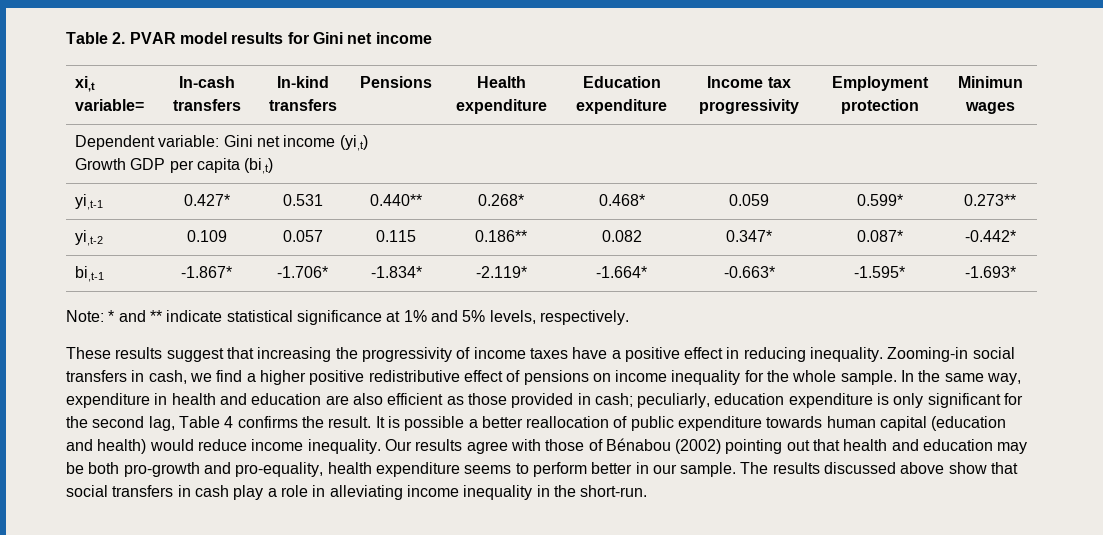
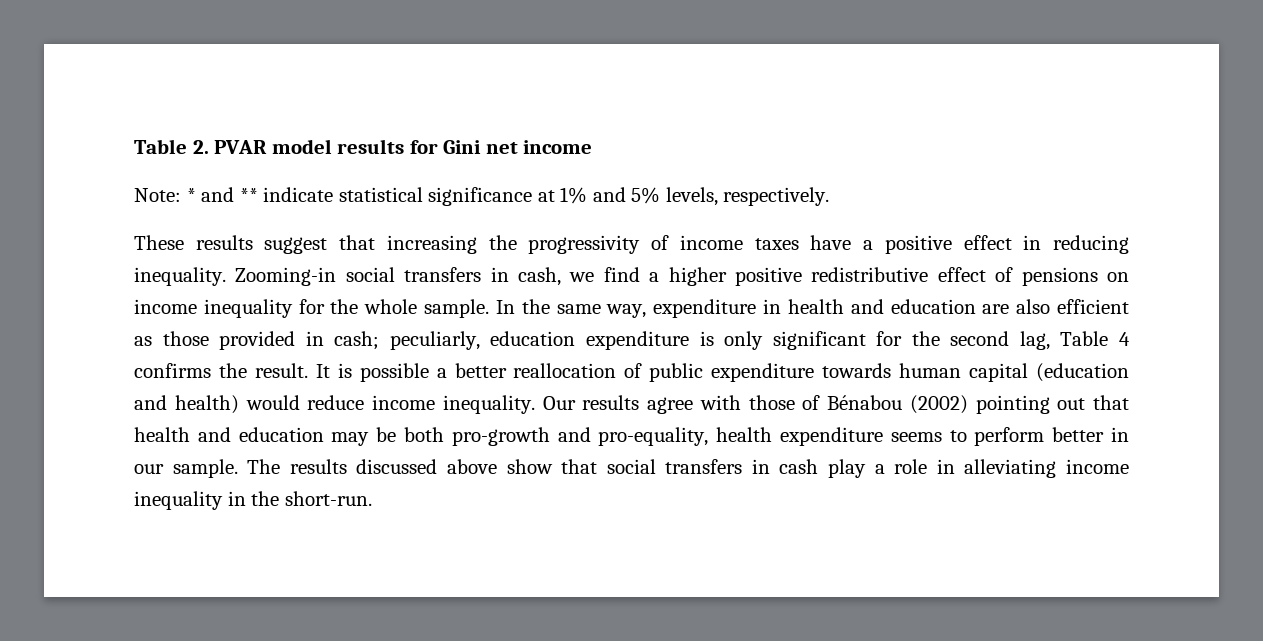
- xi,t variable= | In-cash transfers | In-kind transfers | Pensions | Health expenditure | Education expenditure | Income tax progressivity | Employment protection | Minimun wages
- Dependent variable: Gini net income (yi,t)
- Growth GDP per capita (bi,t)
- yi,t-1 | 0.427* | 0.531 | 0.440** | 0.268* | 0.468* | 0.059 | 0.599* | 0.273**
- yi,t-2 | 0.109 | 0.057 | 0.115 | 0.186** | 0.082 | 0.347* | 0.087* | -0.442*
- bi,t-1 | -1.867* | -1.706* | -1.834* | -2.119* | -1.664* | -0.663* | -1.595* | -1.693*

